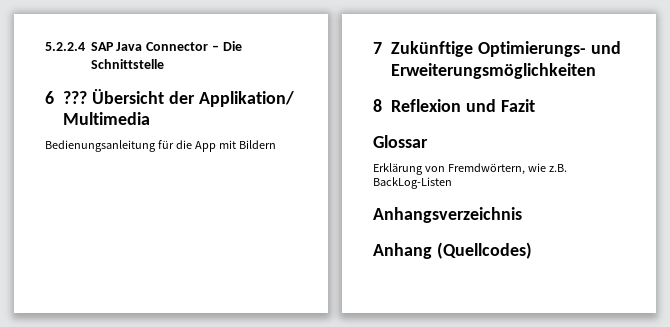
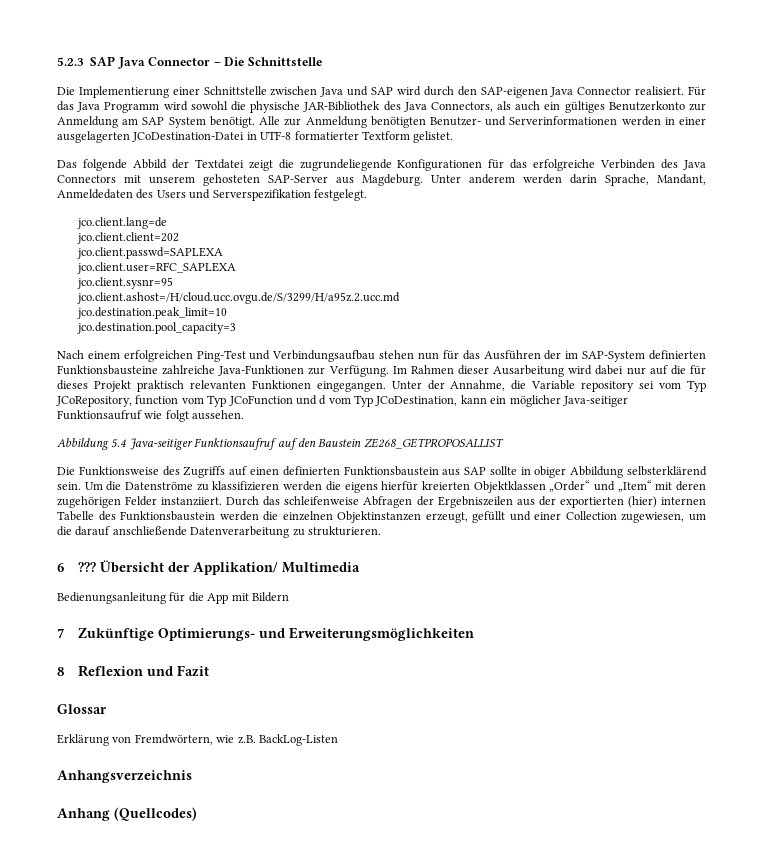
- 5.2.2.4 SAP Java Connector – Die Schnittstelle
+ 5.2.3 SAP Java Connector – Die Schnittstelle
+ Die Implementierung einer Schnittstelle zwischen Java und SAP wird durch den SAP-eigenen Java Connector realisiert. Für das Java Programm wird sowohl die physische JAR-Bibliothek des Java Connectors, als auch ein gültiges Benutzerkonto zur Anmeldung am SAP System benötigt. Alle zur Anmeldung benötigten Benutzer- und Serverinformationen werden in einer ausgelagerten JCoDestination-Datei in UTF-8 formatierter Textform gelistet.
+ Das folgende Abbild der Textdatei zeigt die zugrundeliegende Konfigurationen für das erfolgreiche Verbinden des Java Connectors mit unserem gehosteten SAP-Server aus Magdeburg. Unter anderem werden darin Sprache, Mandant, Anmeldedaten des Users und Serverspezifikation festgelegt.
+ jco.client.lang=de
+ jco.client.client=202
+ jco.client.passwd=SAPLEXA
+ jco.client.user=RFC_SAPLEXA
+ jco.client.sysnr=95
+ jco.client.ashost=/H/cloud.ucc.ovgu.de/S/3299/H/a95z.2.ucc.md
+ jco.destination.peak_limit=10
+ jco.destination.pool_capacity=3
+ Nach einem erfolgreichen Ping-Test und Verbindungsaufbau stehen nun für das Ausführen der im SAP-System definierten Funktionsbausteine zahlreiche Java-Funktionen zur Verfügung. Im Rahmen dieser Ausarbeitung wird dabei nur auf die für dieses Projekt praktisch relevanten Funktionen eingegangen. Unter der Annahme, die Variable repository sei vom Typ JCoRepository, function vom Typ JCoFunction und d vom Typ JCoDestination, kann ein möglicher Java-seitiger Funktionsaufruf wie folgt aussehen.
+ Abbildung 5.4 Java-seitiger Funktionsaufruf auf den Baustein ZE268_GETPROPOSALLIST
+ Die Funktionsweise des Zugriffs auf einen definierten Funktionsbaustein aus SAP sollte in obiger Abbildung selbsterklärend sein. Um die Datenströme zu klassifizieren werden die eigens hierfür kreierten Objektklassen „Order“ und „Item“ mit deren zugehörigen Felder instanziiert. Durch das schleifenweise Abfragen der Ergebniszeilen aus der exportierten (hier) internen Tabelle des Funktionsbaustein werden die einzelnen Objektinstanzen erzeugt, gefüllt und einer Collection zugewiesen, um die darauf anschließende Datenverarbeitung zu strukturieren.

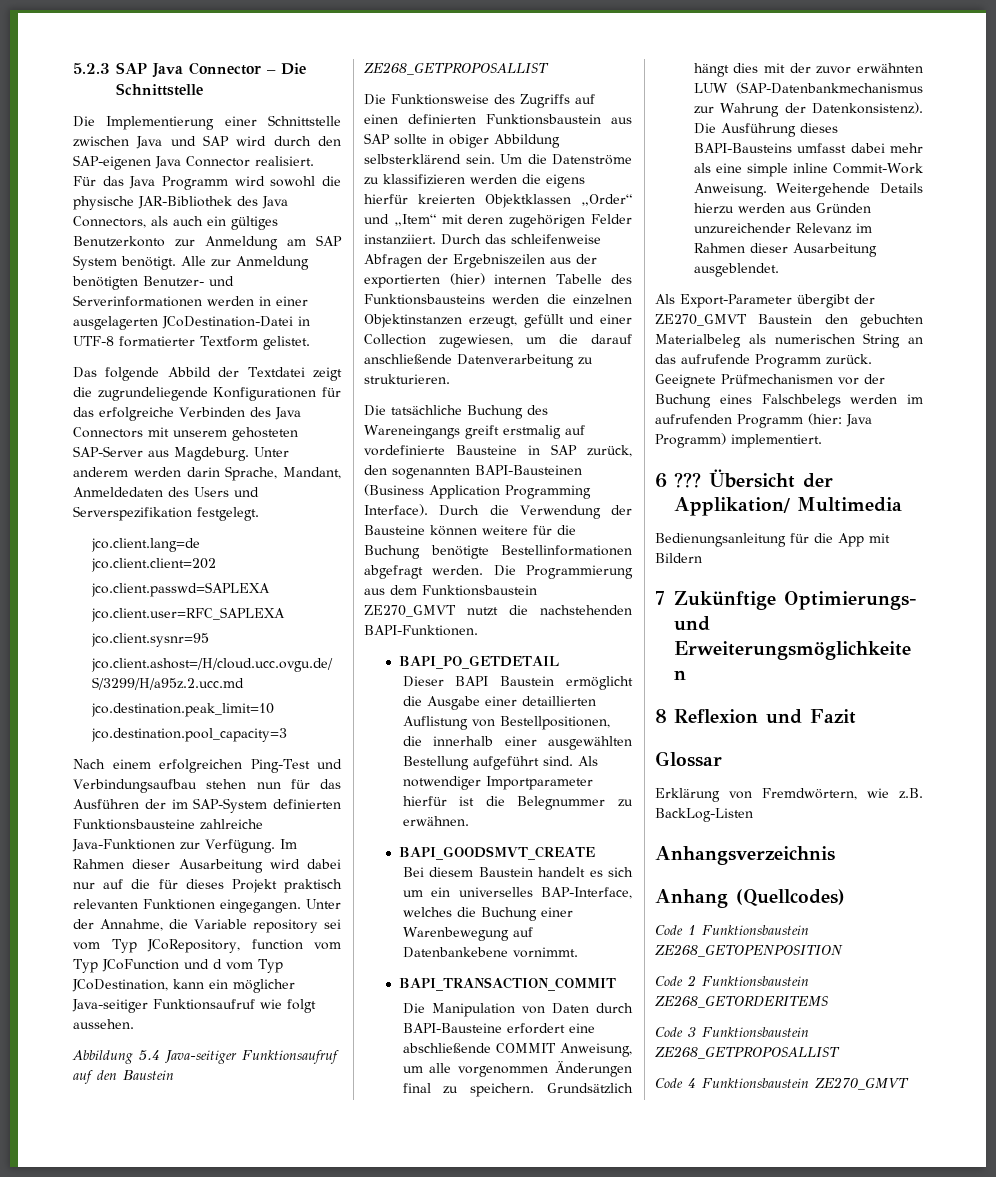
- Durch das schleifenweise Abfragen der Ergebniszeilen aus der exportierten (hier) internen Tabelle des Funktionsbaustein werden die einzelnen Objektinstanzen erzeugt, gefüllt und einer Collection zugewiesen, um die darauf anschließende Datenverarbeitung zu strukturieren.
+ Durch das schleifenweise Abfragen der Ergebniszeilen aus der exportierten (hier) internen Tabelle des Funktionsbausteins werden die einzelnen Objektinstanzen erzeugt, gefüllt und einer Collection zugewiesen, um die darauf anschließende Datenverarbeitung zu strukturieren.
+ Die tatsächliche Buchung des Wareneingangs greift erstmalig auf vordefinierte Bausteine in SAP zurück, den sogenannten BAPI-Bausteinen (Business Application Programming Interface). Durch die Verwendung der Bausteine können weitere für die Buchung benötigte Bestellinformationen abgefragt werden. Die Programmierung aus dem Funktionsbaustein ZE270_GMVT nutzt die nachstehenden BAPI-Funktionen.
+ BAPI_PO_GETDETAIL
+ Dieser BAPI Baustein ermöglicht die Ausgabe einer detaillierten Auflistung von Bestellpositionen, die innerhalb einer ausgewählten Bestellung aufgeführt sind. Als notwendiger Importparameter hierfür ist die Belegnummer zu erwähnen.
+ BAPI_GOODSMVT_CREATE
+ Bei diesem Baustein handelt es sich um ein universelles BAP-Interface, welches die Buchung einer Warenbewegung auf Datenbankebene vornimmt.
+ BAPI_TRANSACTION_COMMIT
+ Die Manipulation von Daten durch BAPI-Bausteine erfordert eine abschließende COMMIT Anweisung, um alle vorgenommen Änderungen final zu speichern. Grundsätzlich hängt dies mit der zuvor erwähnten LUW (SAP-Datenbankmechanismus zur Wahrung der Datenkonsistenz). Die Ausführung dieses BAPI-Bausteins umfasst dabei mehr als eine simple inline Commit-Work Anweisung. Weitergehende Details hierzu werden aus Gründen unzureichender Relevanz im Rahmen dieser Ausarbeitung ausgeblendet.
+ Als Export-Parameter übergibt der ZE270_GMVT Baustein den gebuchten Materialbeleg als numerischen String an das aufrufende Programm zurück. Geeignete Prüfmechanismen vor der Buchung eines Falschbelegs werden im aufrufenden Programm (hier: Java Programm) implementiert.
+ Code 1 Funktionsbaustein ZE268_GETOPENPOSITION
+ Code 2 Funktionsbaustein ZE268_GETORDERITEMS
+ Code 3 Funktionsbaustein ZE268_GETPROPOSALLIST
+ Code 4 Funktionsbaustein ZE270_GMVT

